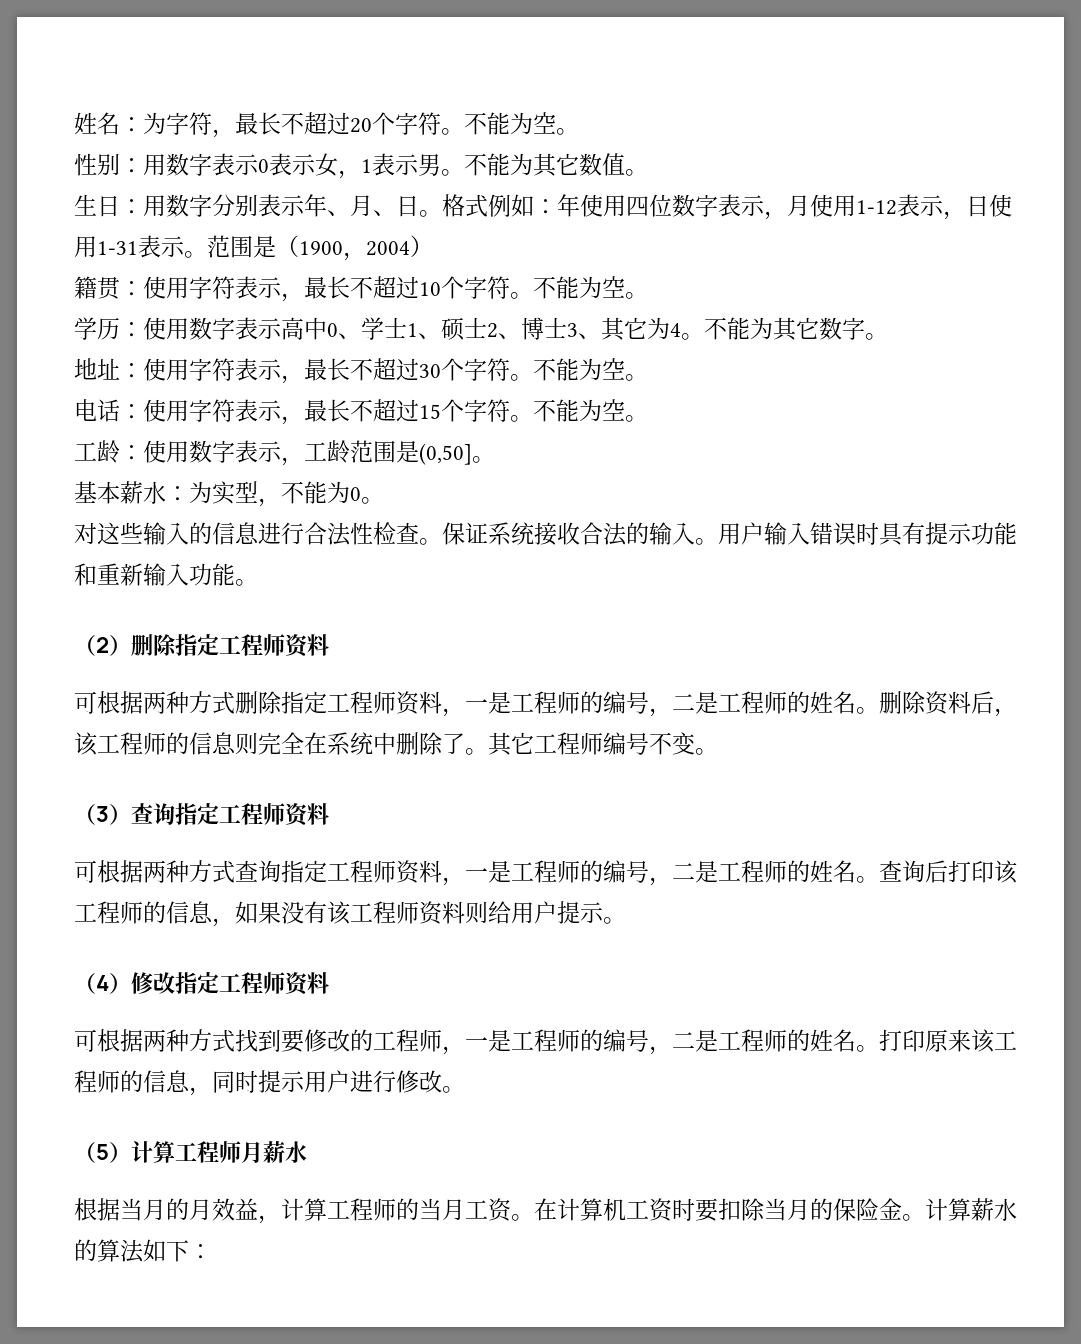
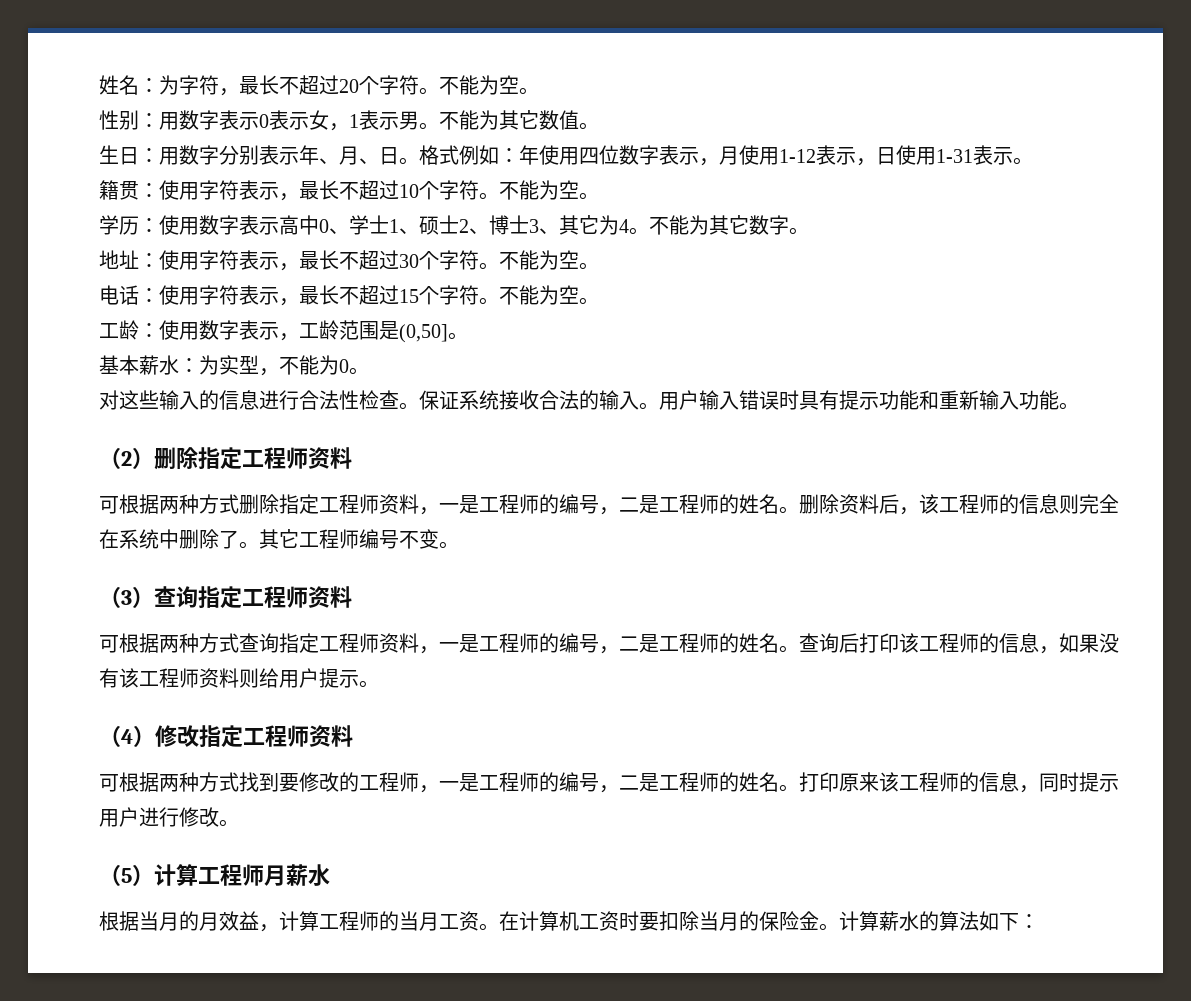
- 范围是（1900，2004）

